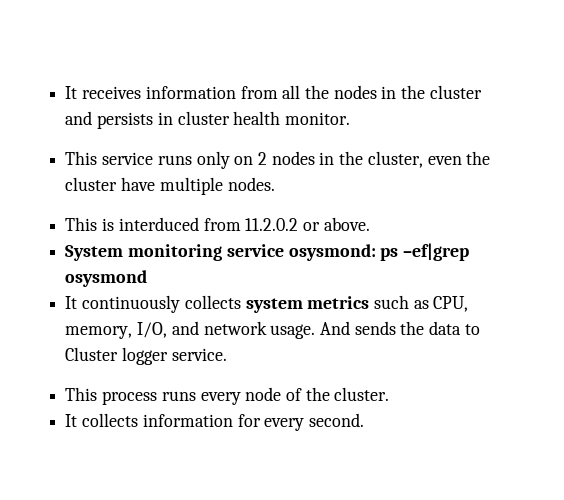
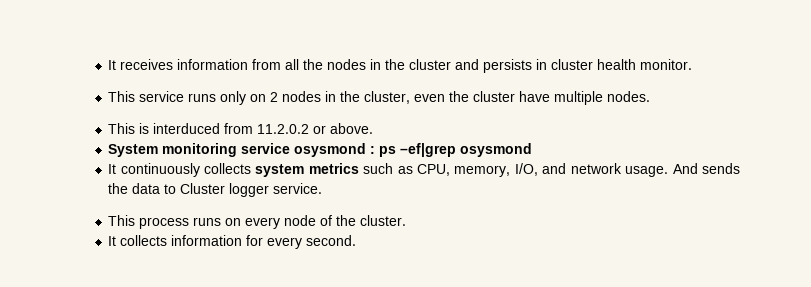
- System monitoring service osysmond: ps –ef|grep osysmond
+ System monitoring service osysmond : ps –ef|grep osysmond
- This process runs every node of the cluster.
+ This process runs on every node of the cluster.

